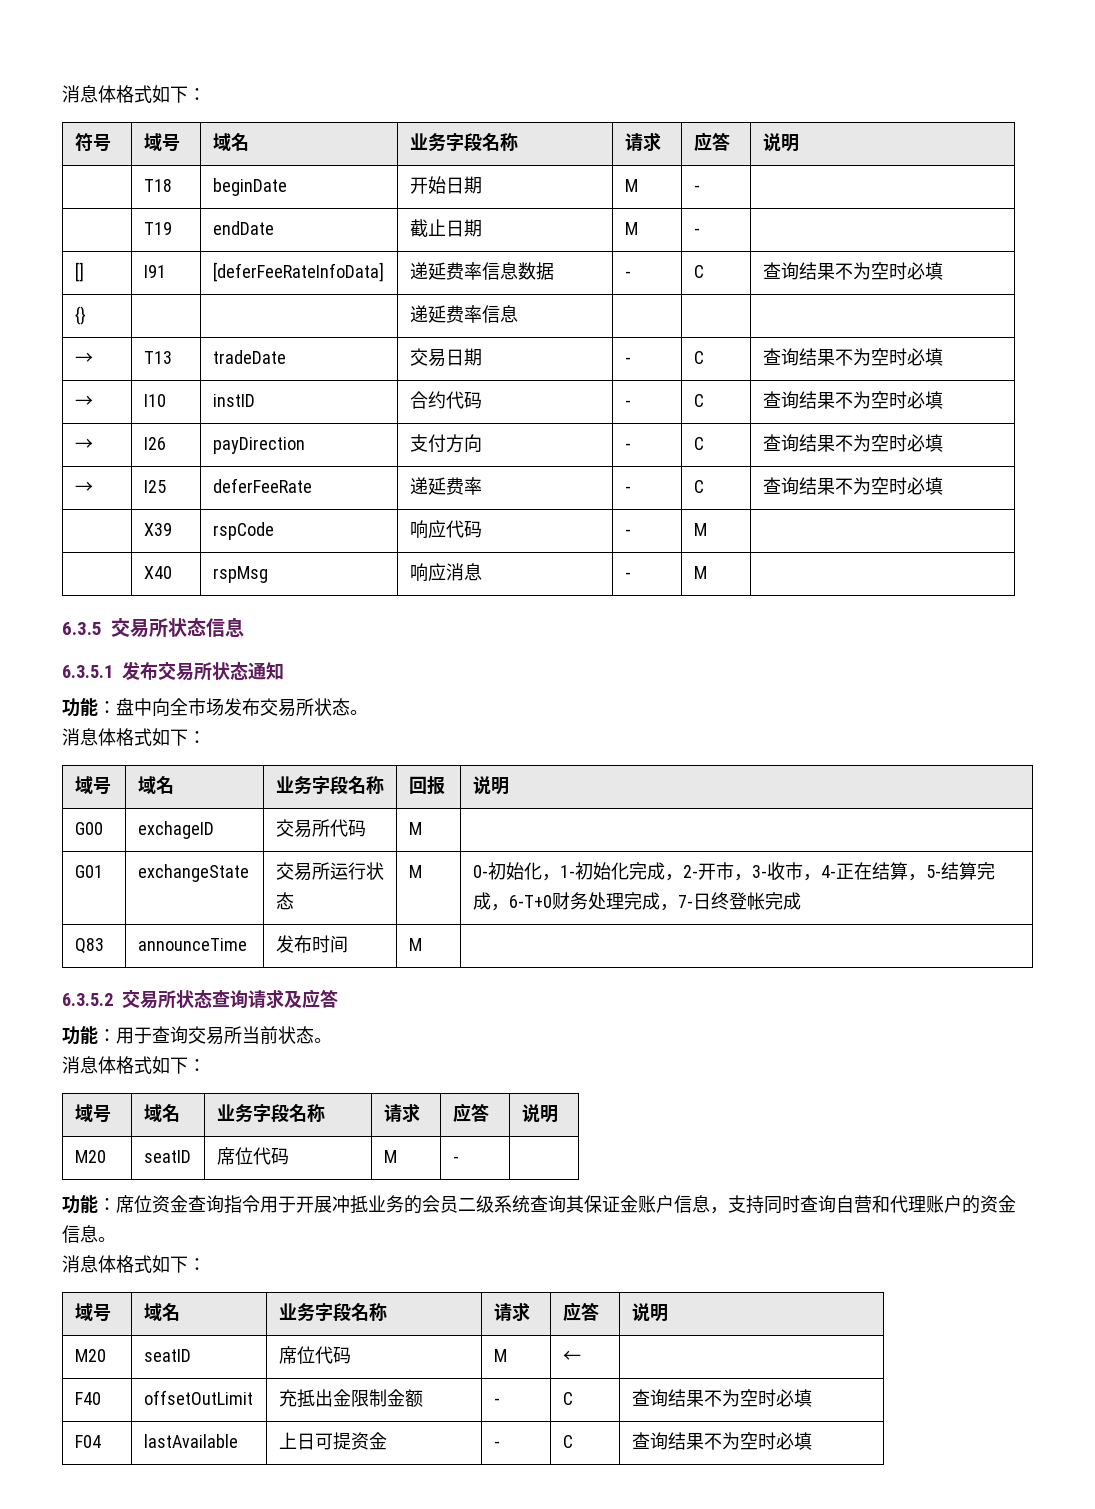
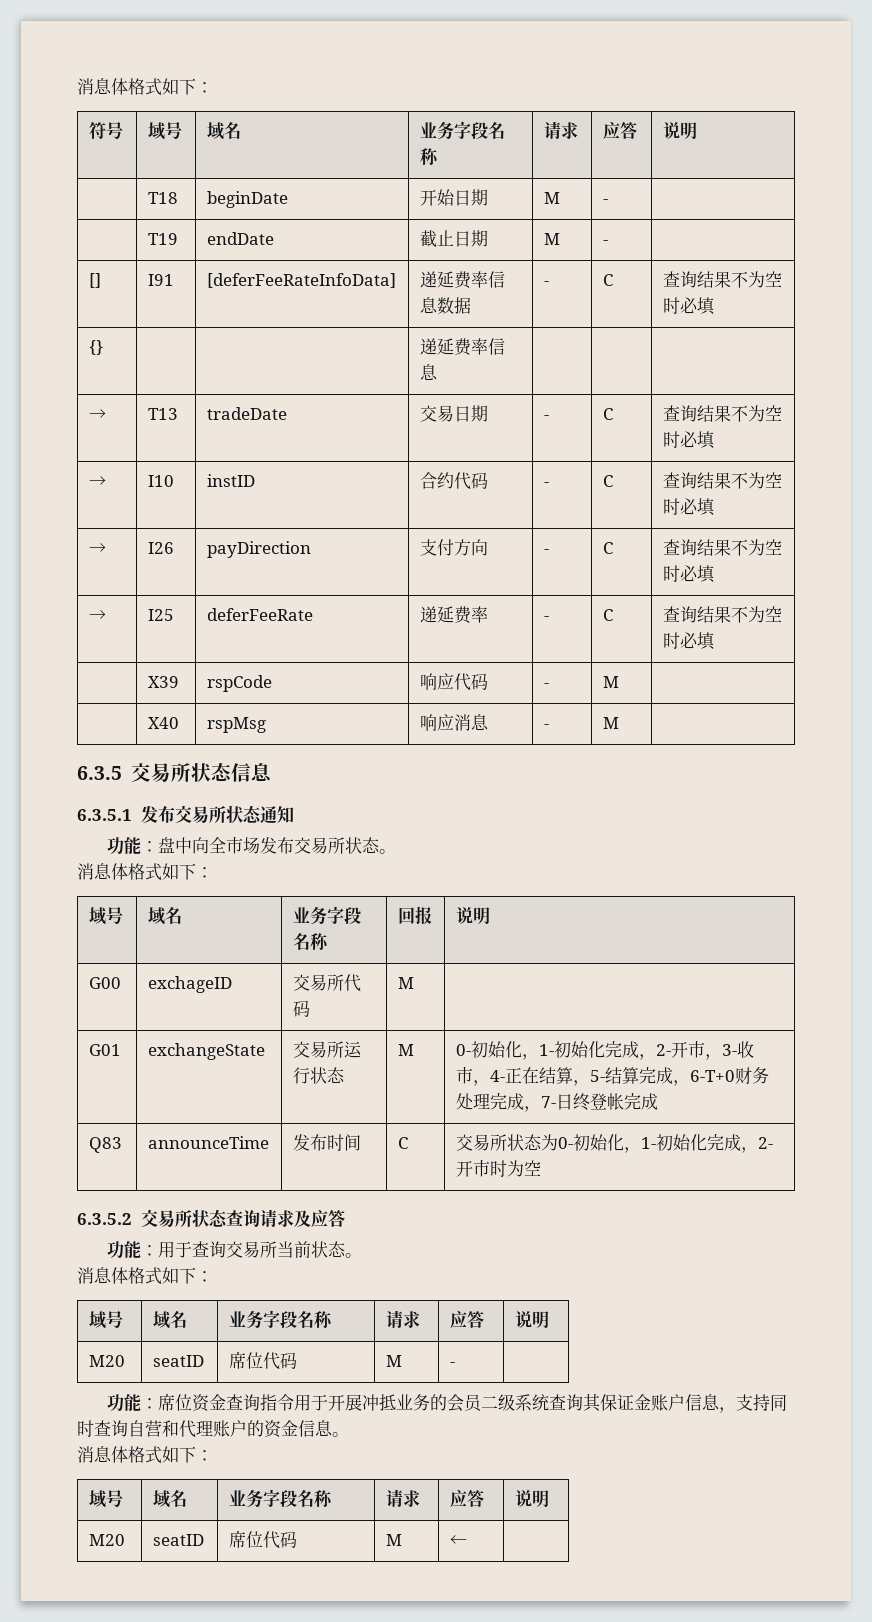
- Q83 | announceTime | 发布时间 | M |
+ Q83 | announceTime | 发布时间 | C | 交易所状态为0-初始化，1-初始化完成，2-开市时为空
- F40 | offsetOutLimit | 充抵出金限制金额 | - | C | 查询结果不为空时必填
- F04 | lastAvailable | 上日可提资金 | - | C | 查询结果不为空时必填

